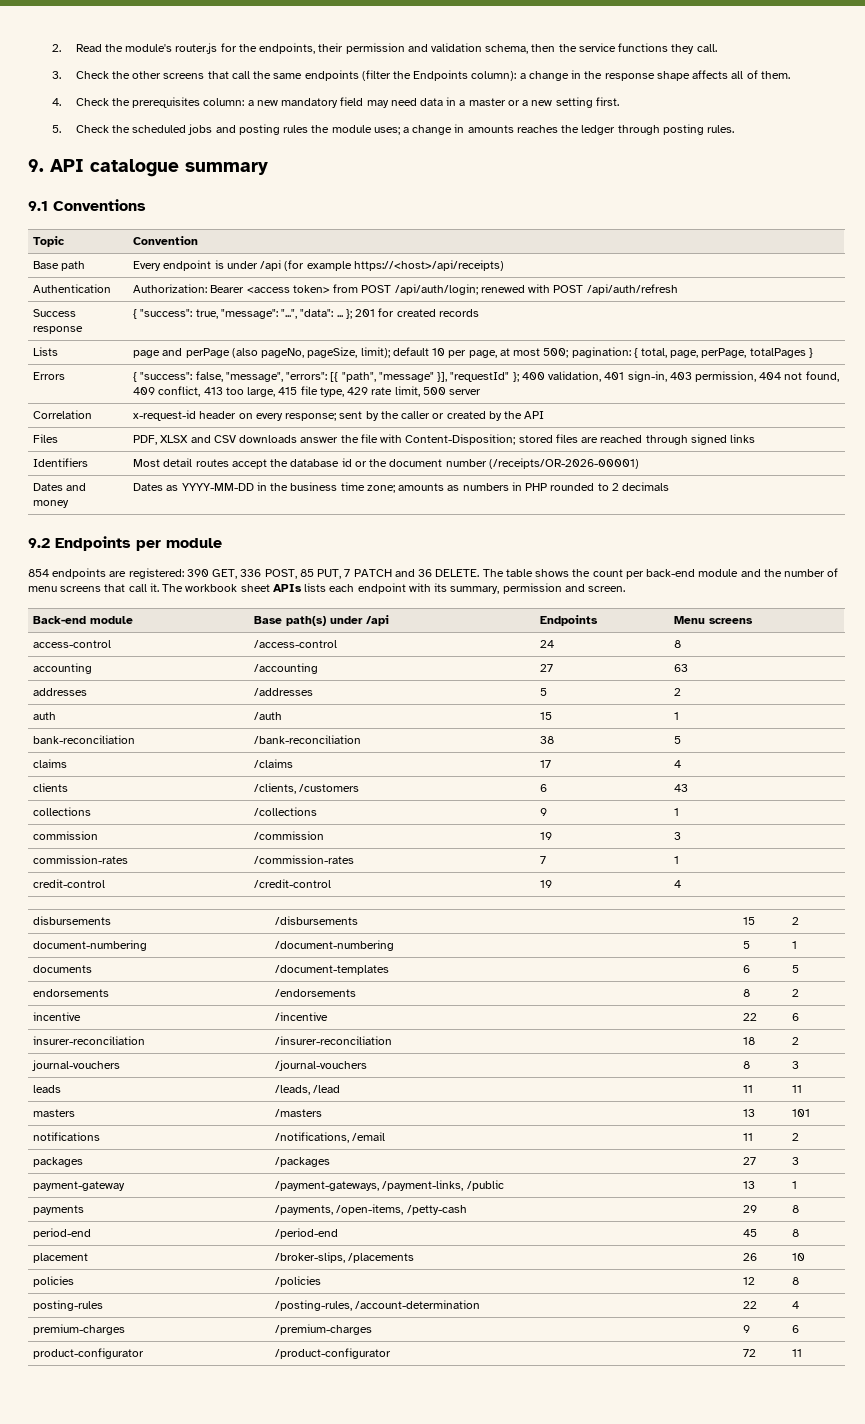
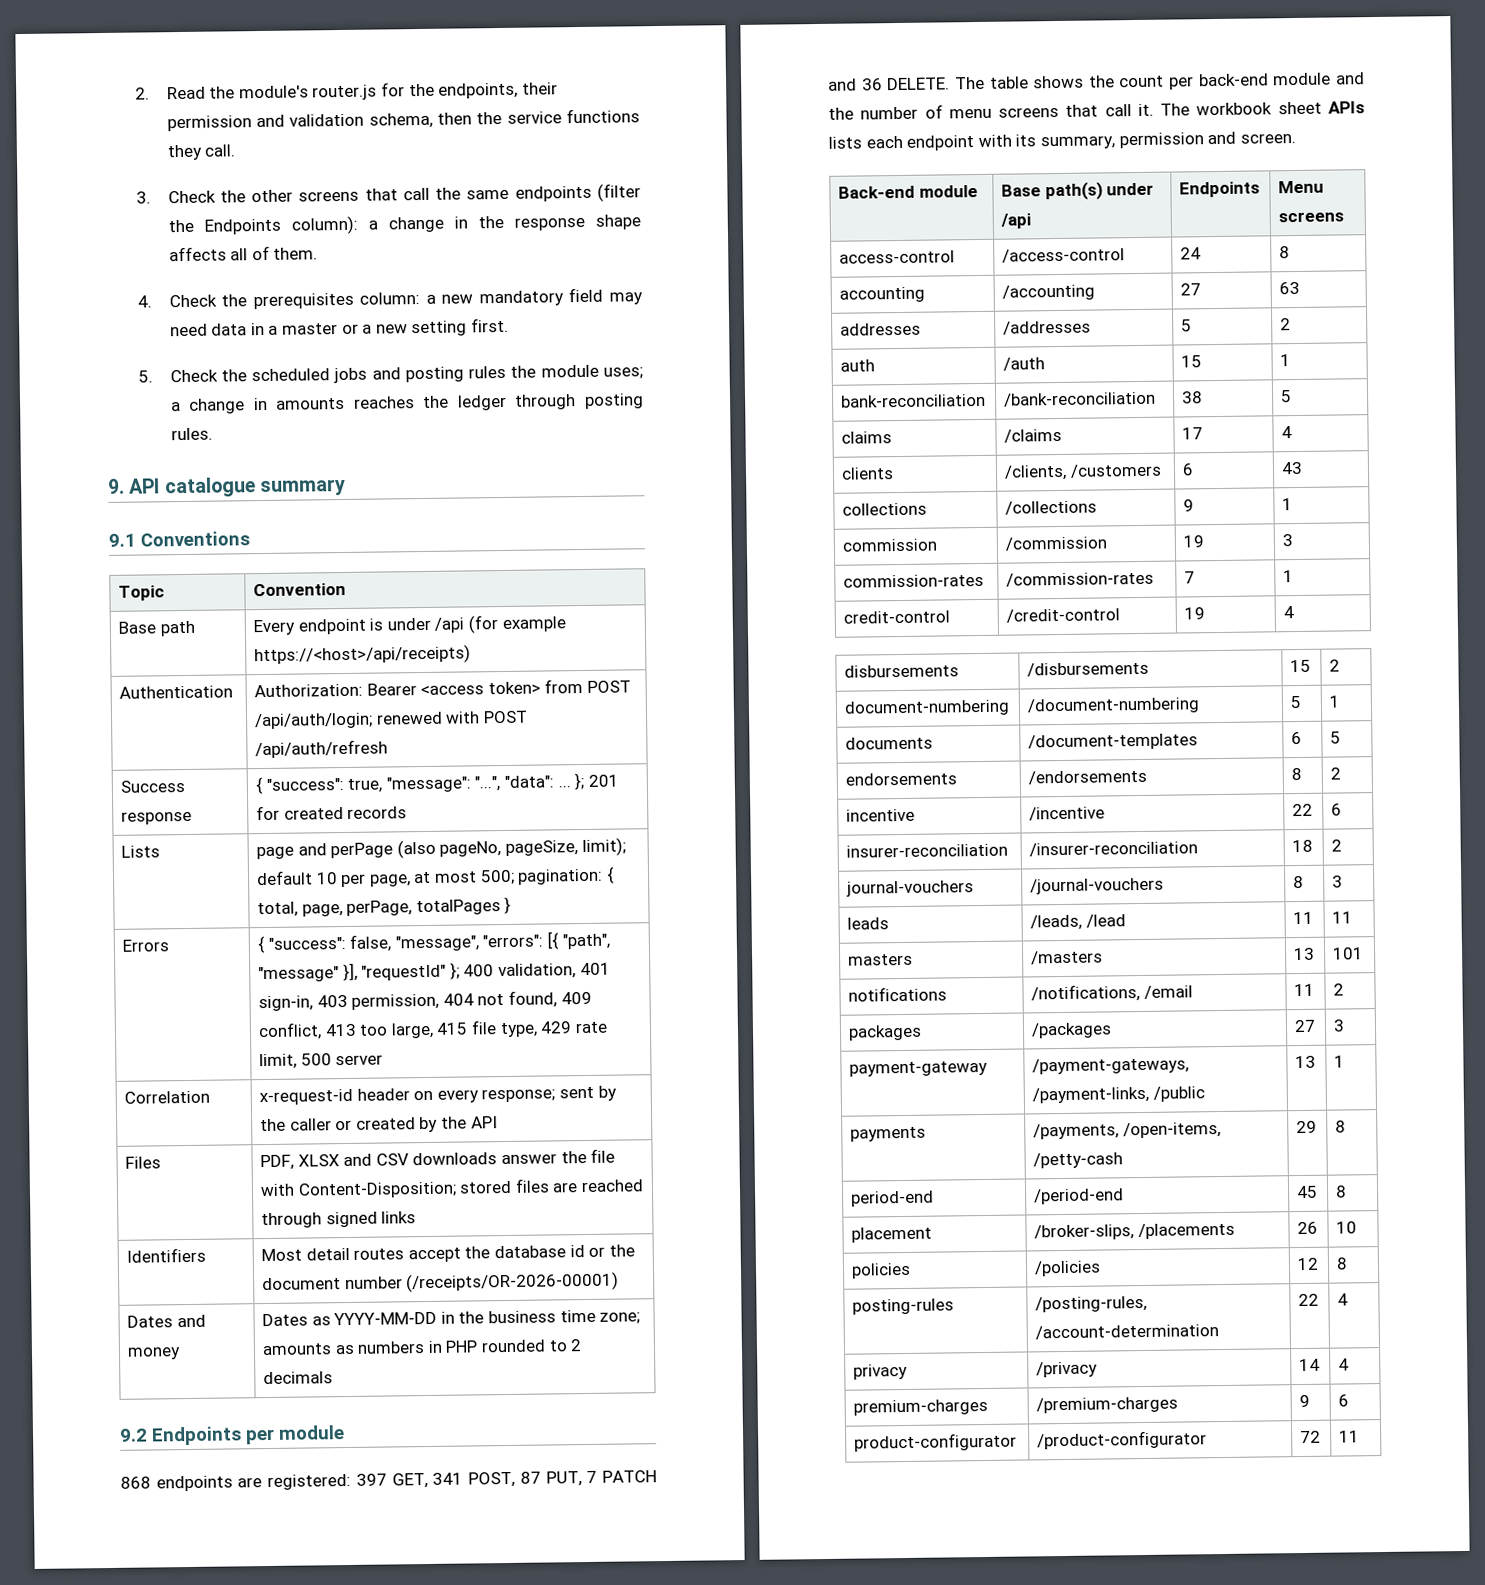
- 854 endpoints are registered: 390 GET, 336 POST, 85 PUT, 7 PATCH and 36 DELETE.
+ 868 endpoints are registered: 397 GET, 341 POST, 87 PUT, 7 PATCH and 36 DELETE.
+ privacy | /privacy | 14 | 4

